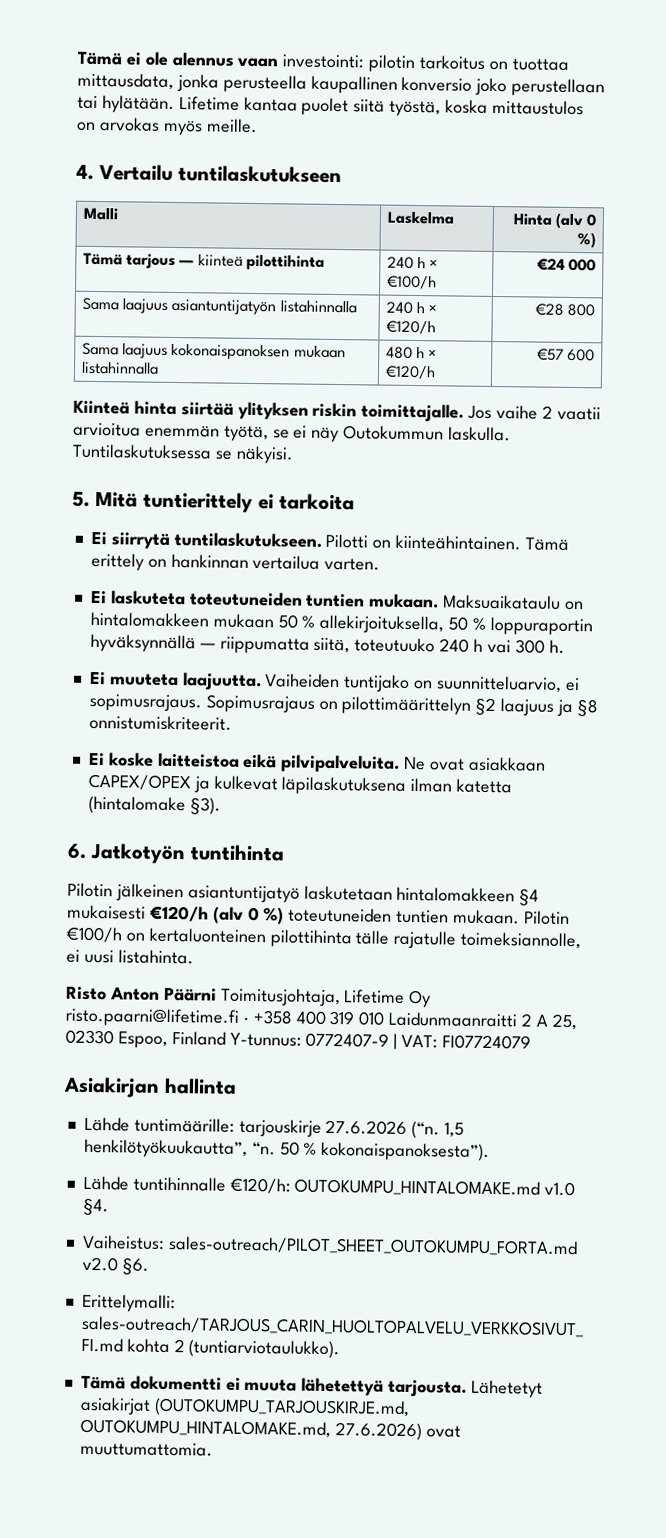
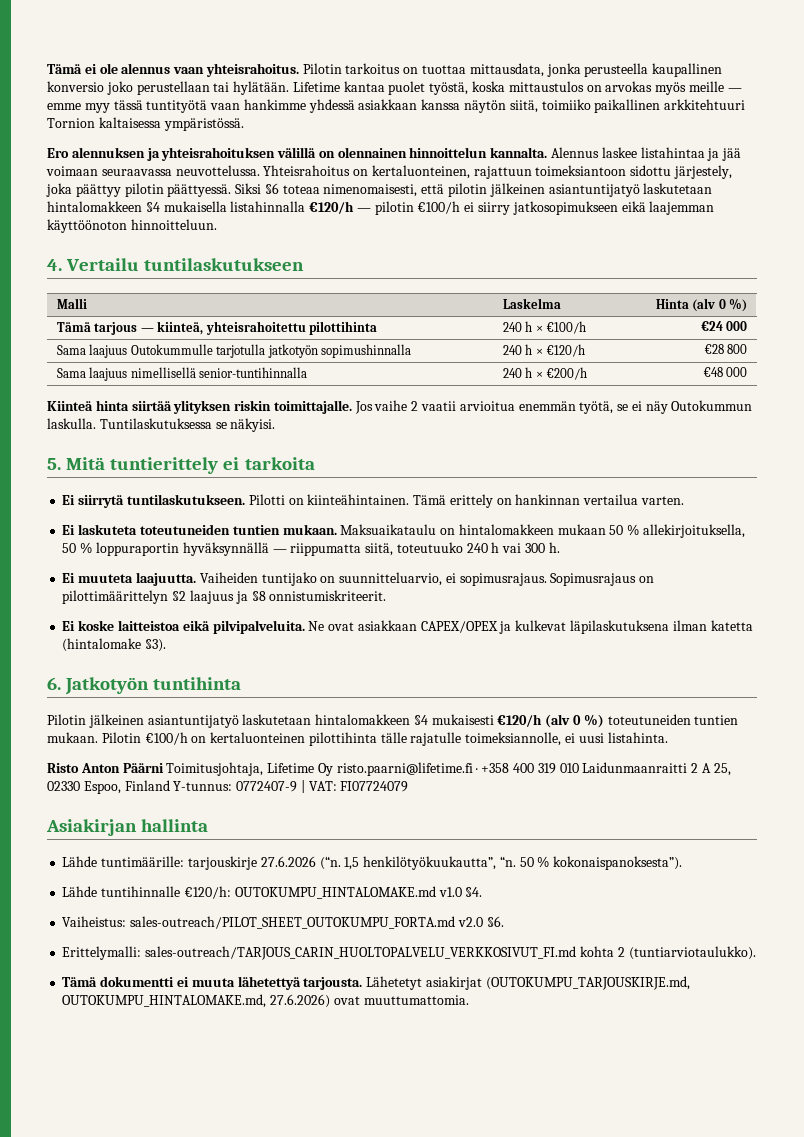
- Tämä ei ole alennus vaan investointi: pilotin tarkoitus on tuottaa mittausdata, jonka perusteella kaupallinen konversio joko perustellaan tai hylätään.
+ Tämä ei ole alennus vaan yhteisrahoitus. Pilotin tarkoitus on tuottaa mittausdata, jonka perusteella kaupallinen konversio joko perustellaan tai hylätään.
- Lifetime kantaa puolet siitä työstä, koska mittaustulos on arvokas myös meille.
+ Lifetime kantaa puolet työstä, koska mittaustulos on arvokas myös meille — emme myy tässä tuntityötä vaan hankimme yhdessä asiakkaan kanssa näytön siitä, toimiiko paikallinen arkkitehtuuri Tornion kaltaisessa ympäristössä.
+ Ero alennuksen ja yhteisrahoituksen välillä on olennainen hinnoittelun kannalta. Alennus laskee listahintaa ja jää voimaan seuraavassa neuvottelussa. Yhteisrahoitus on kertaluonteinen, rajattuun toimeksiantoon sidottu järjestely, joka päättyy pilotin päättyessä. Siksi §6 toteaa nimenomaisesti, että pilotin jälkeinen asiantuntijatyö laskutetaan hintalomakkeen §4 mukaisella listahinnalla €120/h — pilotin €100/h ei siirry jatkosopimukseen eikä laajemman käyttöönoton hinnoitteluun.
- Tämä tarjous — kiinteä pilottihinta | 240 h × €100/h | €24 000
+ Tämä tarjous — kiinteä, yhteisrahoitettu pilottihinta | 240 h × €100/h | €24 000
- Sama laajuus asiantuntijatyön listahinnalla | 240 h × €120/h | €28 800
+ Sama laajuus Outokummulle tarjotulla jatkotyön sopimushinnalla | 240 h × €120/h | €28 800
- Sama laajuus kokonaispanoksen mukaan listahinnalla | 480 h × €120/h | €57 600
+ Sama laajuus nimellisellä senior-tuntihinnalla | 240 h × €200/h | €48 000

